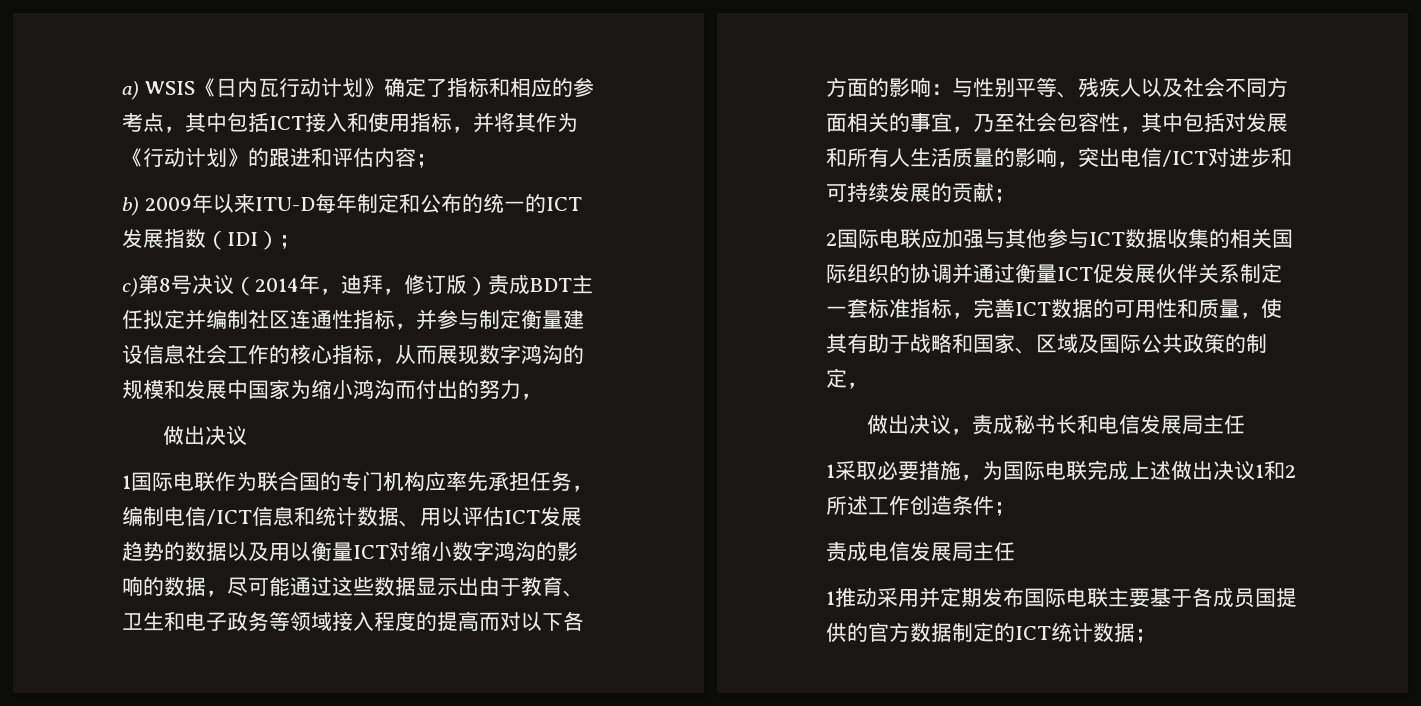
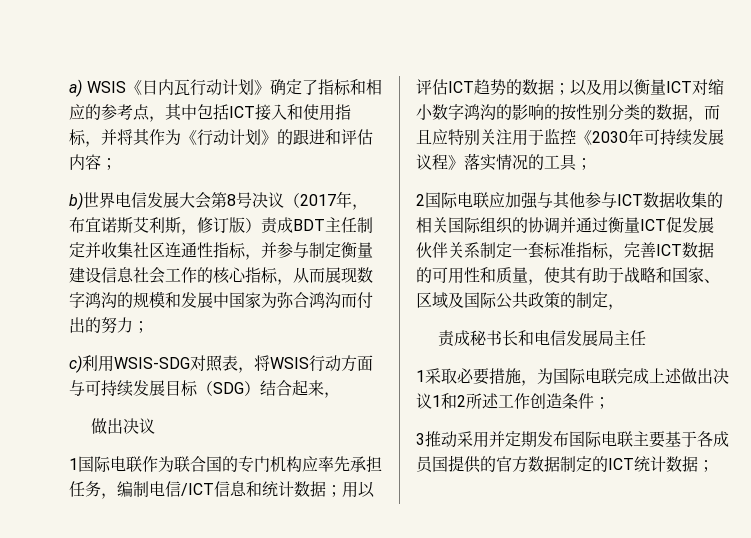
- b) 2009年以来ITU-D每年制定和公布的统一的ICT发展指数（IDI）；
- c)第8号决议（2014年，迪拜，修订版）责成BDT主任拟定并编制社区连通性指标，并参与制定衡量建设信息社会工作的核心指标，从而展现数字鸿沟的规模和发展中国家为缩小鸿沟而付出的努力，
+ b)世界电信发展大会第8号决议（2017年，布宜诺斯艾利斯，修订版）责成BDT主任制定并收集社区连通性指标，并参与制定衡量建设信息社会工作的核心指标，从而展现数字鸿沟的规模和发展中国家为弥合鸿沟而付出的努力；
+ c)利用WSIS-SDG对照表，将WSIS行动方面与可持续发展目标（SDG）结合起来，
- 1国际电联作为联合国的专门机构应率先承担任务，编制电信/ICT信息和统计数据、用以评估ICT发展趋势的数据以及用以衡量ICT对缩小数字鸿沟的影响的数据，尽可能通过这些数据显示出由于教育、卫生和电子政务等领域接入程度的提高而对以下各方面的影响：与性别平等、残疾人以及社会不同方面相关的事宜，乃至社会包容性，其中包括对发展和所有人生活质量的影响，突出电信/ICT对进步和可持续发展的贡献；
+ 1国际电联作为联合国的专门机构应率先承担任务，编制电信/ICT信息和统计数据；用以评估ICT趋势的数据；以及用以衡量ICT对缩小数字鸿沟的影响的按性别分类的数据，而且应特别关注用于监控《2030年可持续发展议程》落实情况的工具；
- 做出决议，责成秘书长和电信发展局主任
+ 责成秘书长和电信发展局主任
- 责成电信发展局主任
- 1推动采用并定期发布国际电联主要基于各成员国提供的官方数据制定的ICT统计数据；
+ 3推动采用并定期发布国际电联主要基于各成员国提供的官方数据制定的ICT统计数据；

